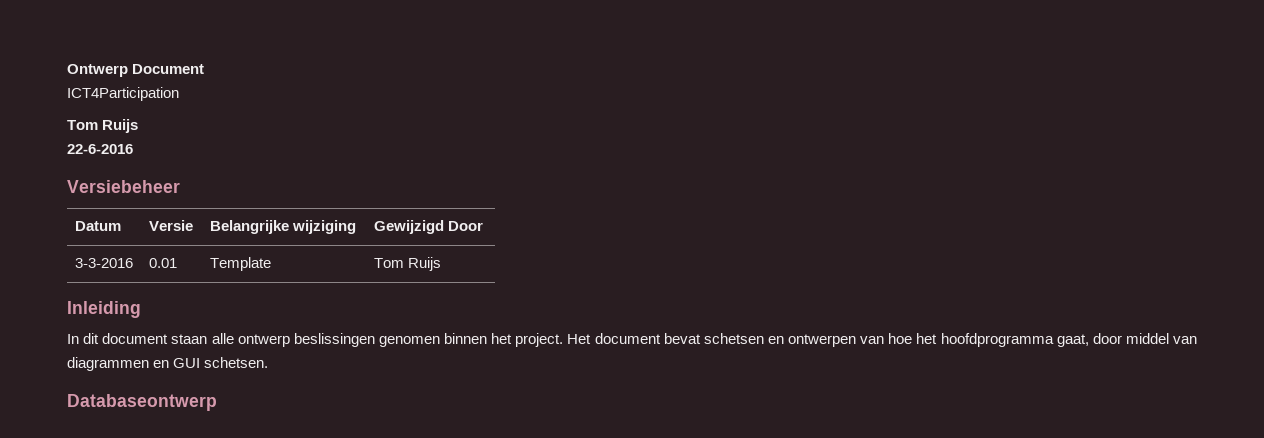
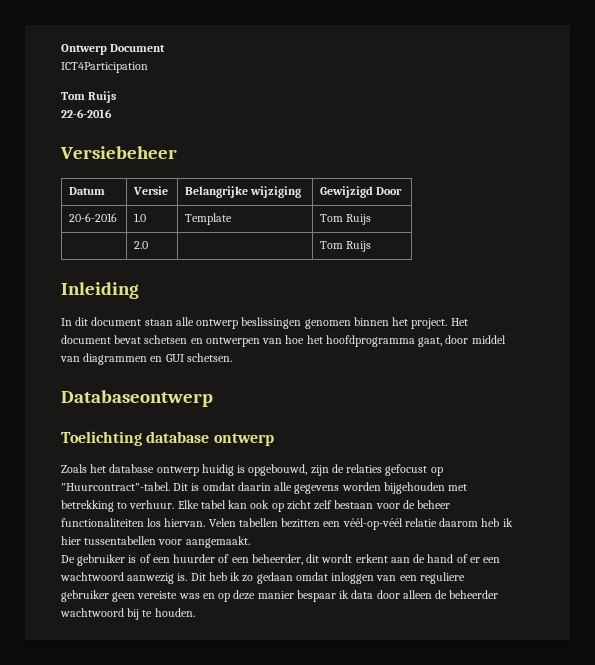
- 3-3-2016 | 0.01 | Template | Tom Ruijs
+ 20-6-2016 | 1.0 | Template | Tom Ruijs
+ | 2.0 | | Tom Ruijs
+ Toelichting database ontwerp
+ Zoals het database ontwerp huidig is opgebouwd, zijn de relaties gefocust op "Huurcontract"-tabel. Dit is omdat daarin alle gegevens worden bijgehouden met betrekking to verhuur. Elke tabel kan ook op zicht zelf bestaan voor de beheer functionaliteiten los hiervan. Velen tabellen bezitten een véél-op-véél relatie daarom heb ik hier tussentabellen voor aangemaakt.
+ De gebruiker is of een huurder of een beheerder, dit wordt erkent aan de hand of er een wachtwoord aanwezig is. Dit heb ik zo gedaan omdat inloggen van een reguliere gebruiker geen vereiste was en op deze manier bespaar ik data door alleen de beheerder wachtwoord bij te houden.

